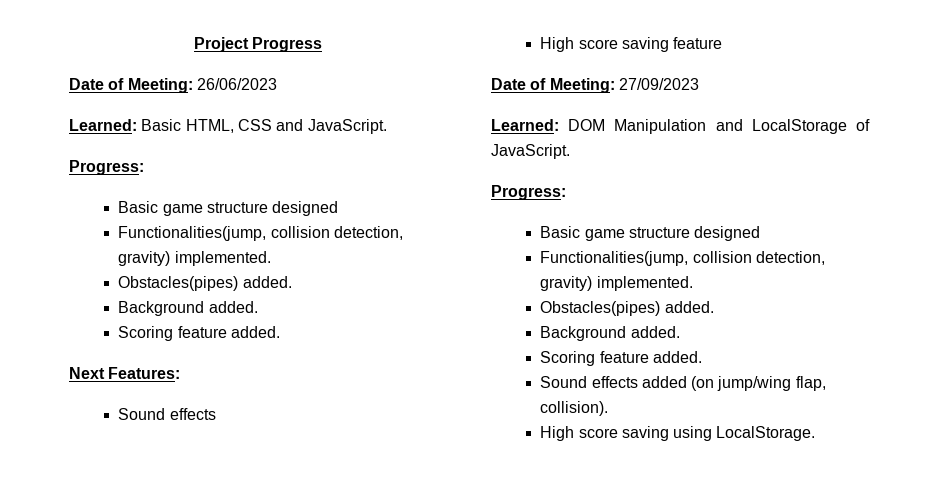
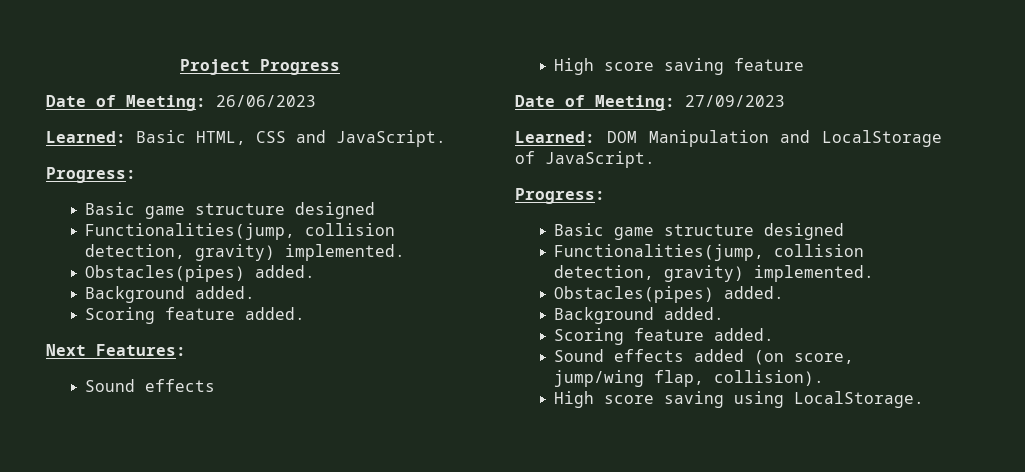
- Sound effects added (on jump/wing flap, collision).
+ Sound effects added (on score, jump/wing flap, collision).

